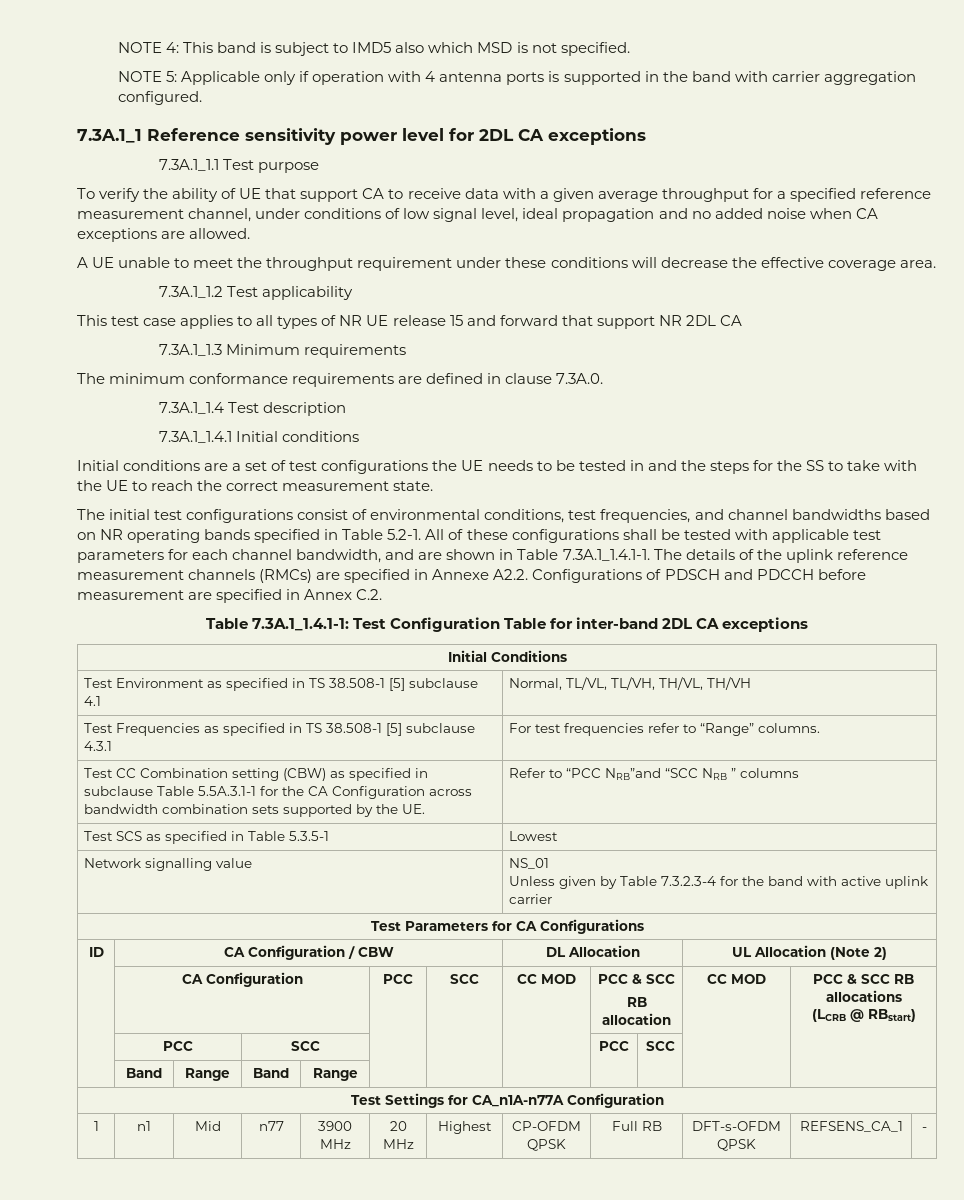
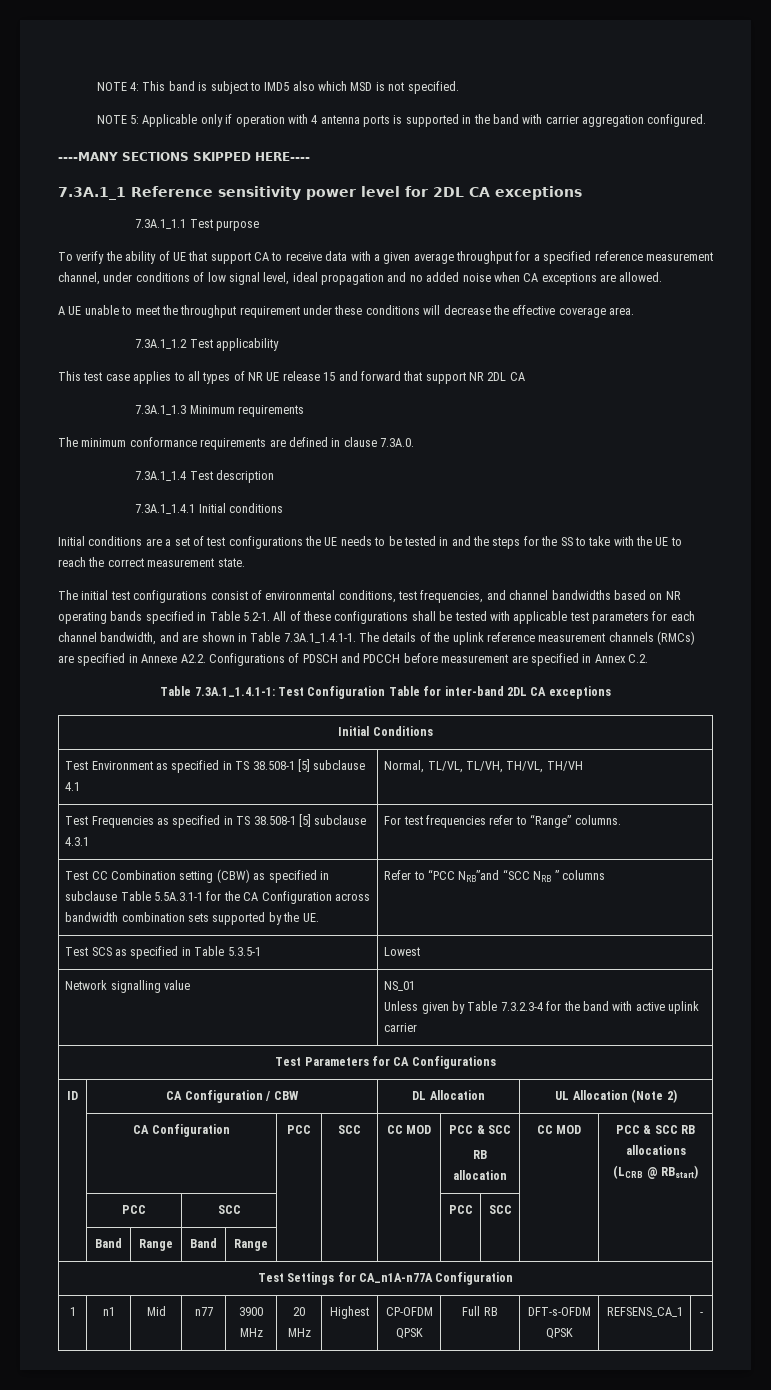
+ ----MANY SECTIONS SKIPPED HERE----

